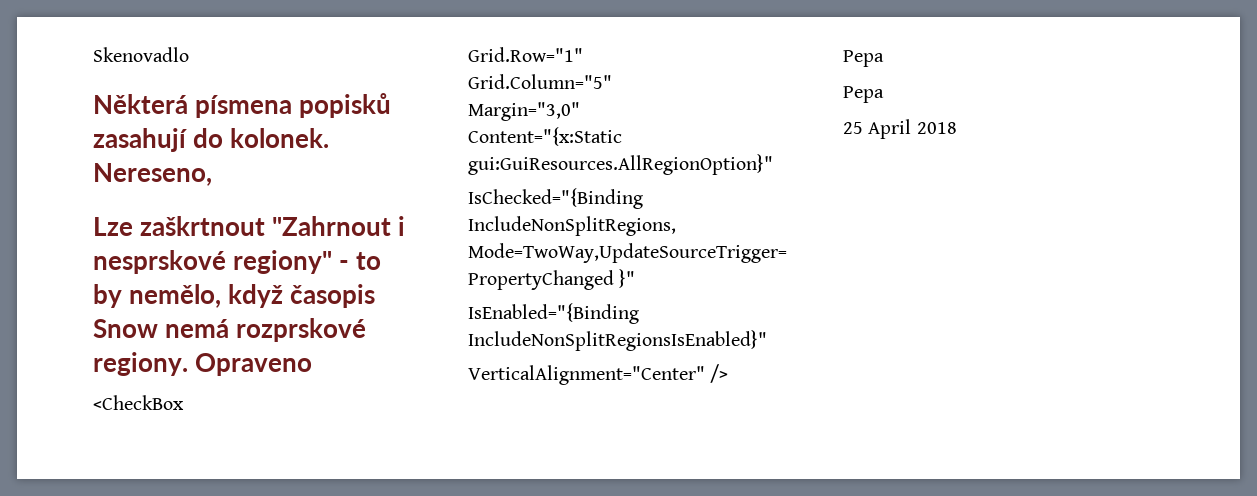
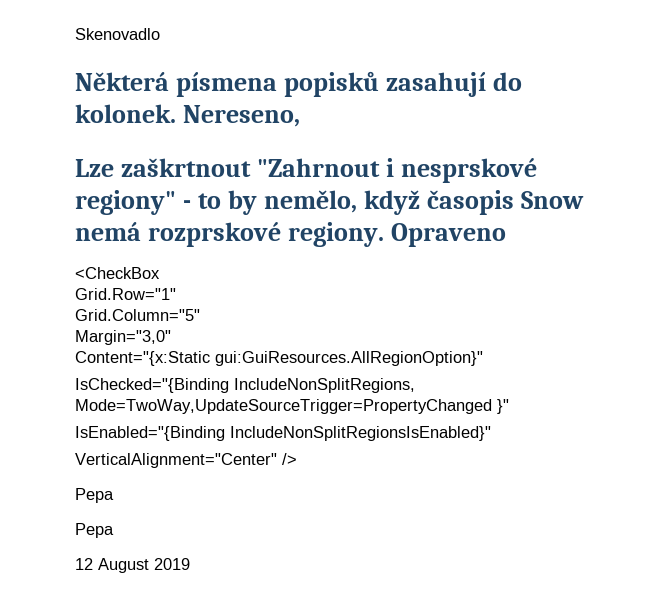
- 25 April 2018
+ 12 August 2019

